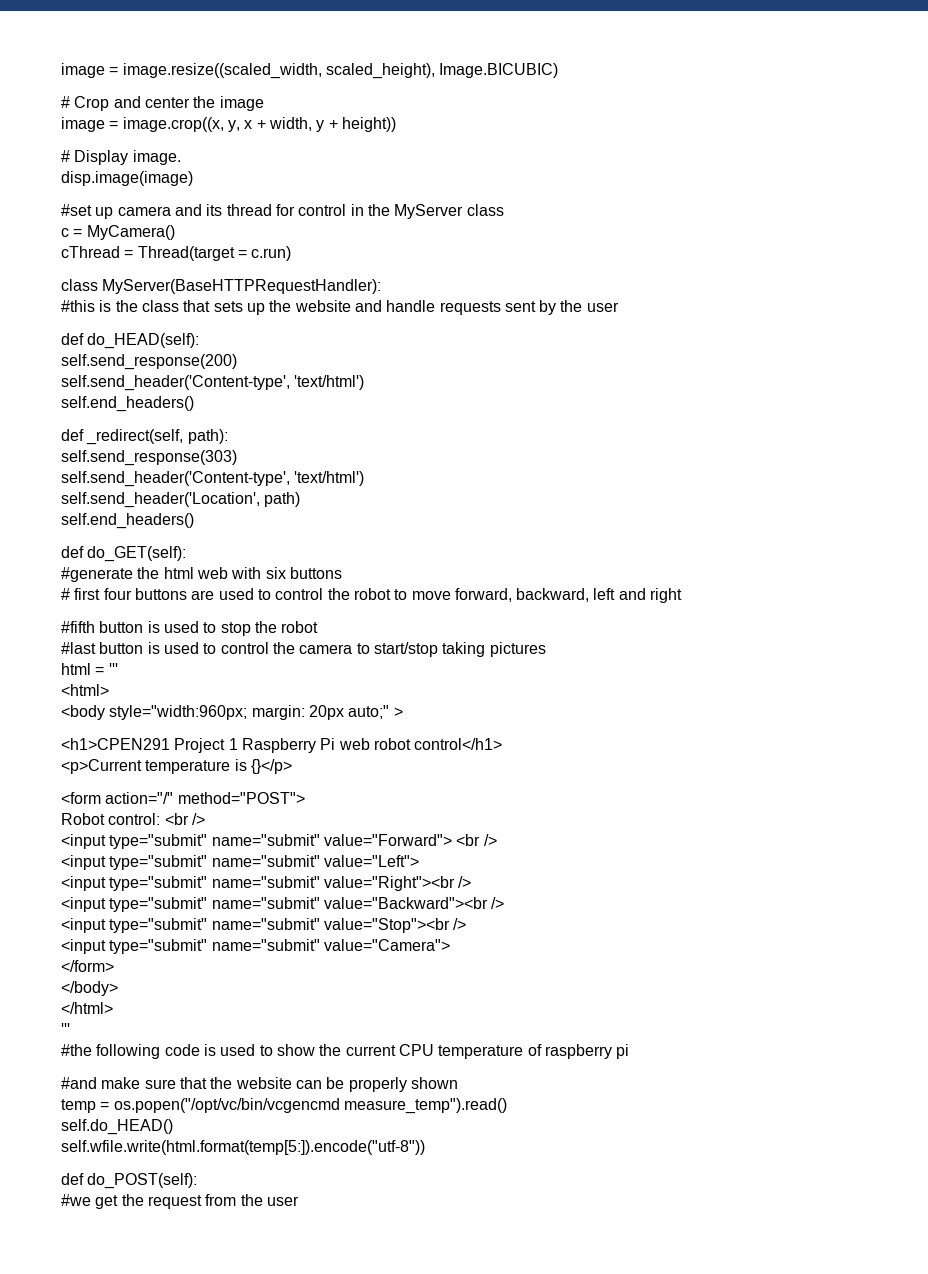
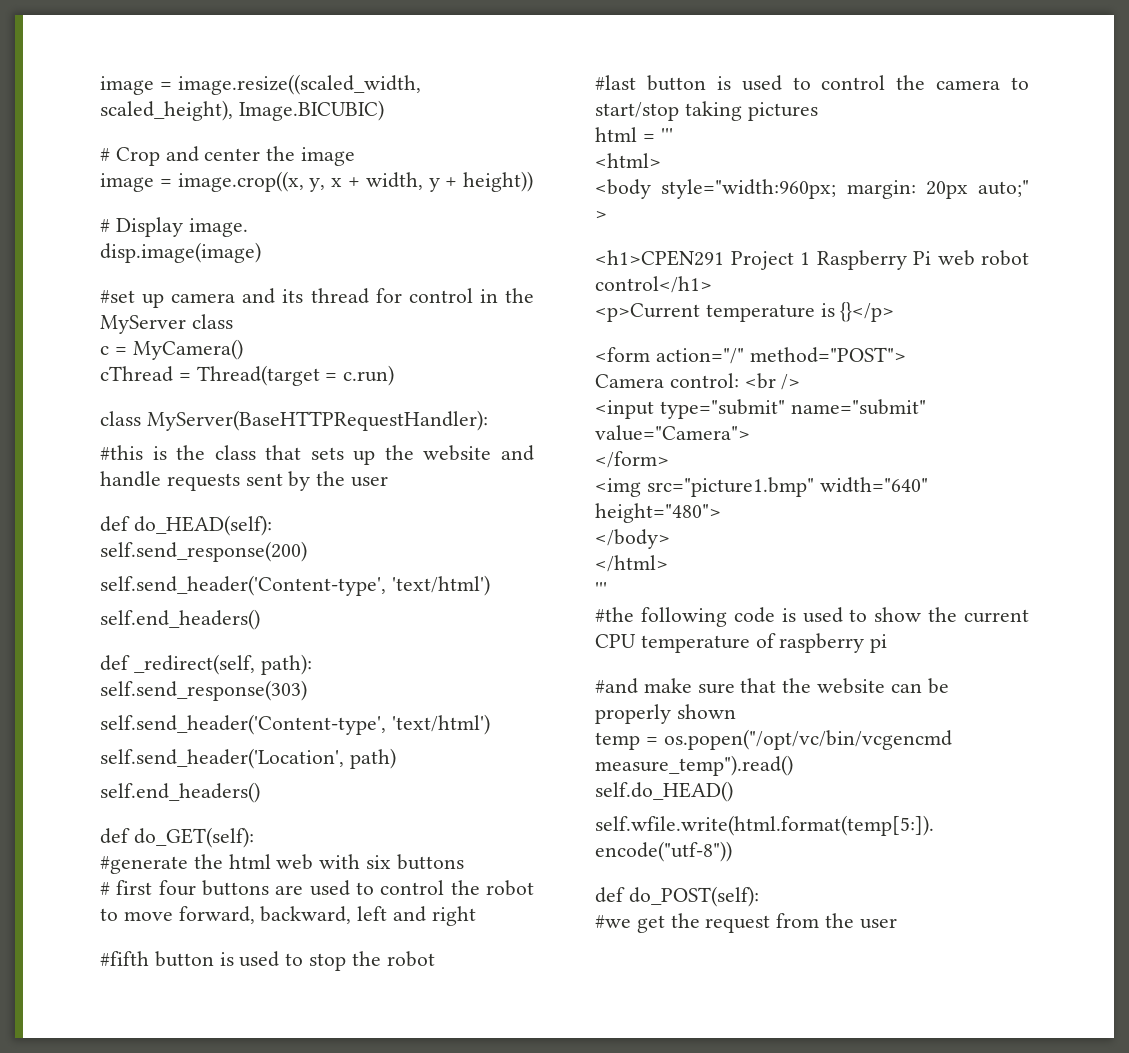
- Robot control: <br />
+ Camera control: <br />
- <input type="submit" name="submit" value="Forward"> <br />
- <input type="submit" name="submit" value="Left">
- <input type="submit" name="submit" value="Right"><br />
- <input type="submit" name="submit" value="Backward"><br />
- <input type="submit" name="submit" value="Stop"><br />
+ <img src="picture1.bmp" width="640" height="480">

